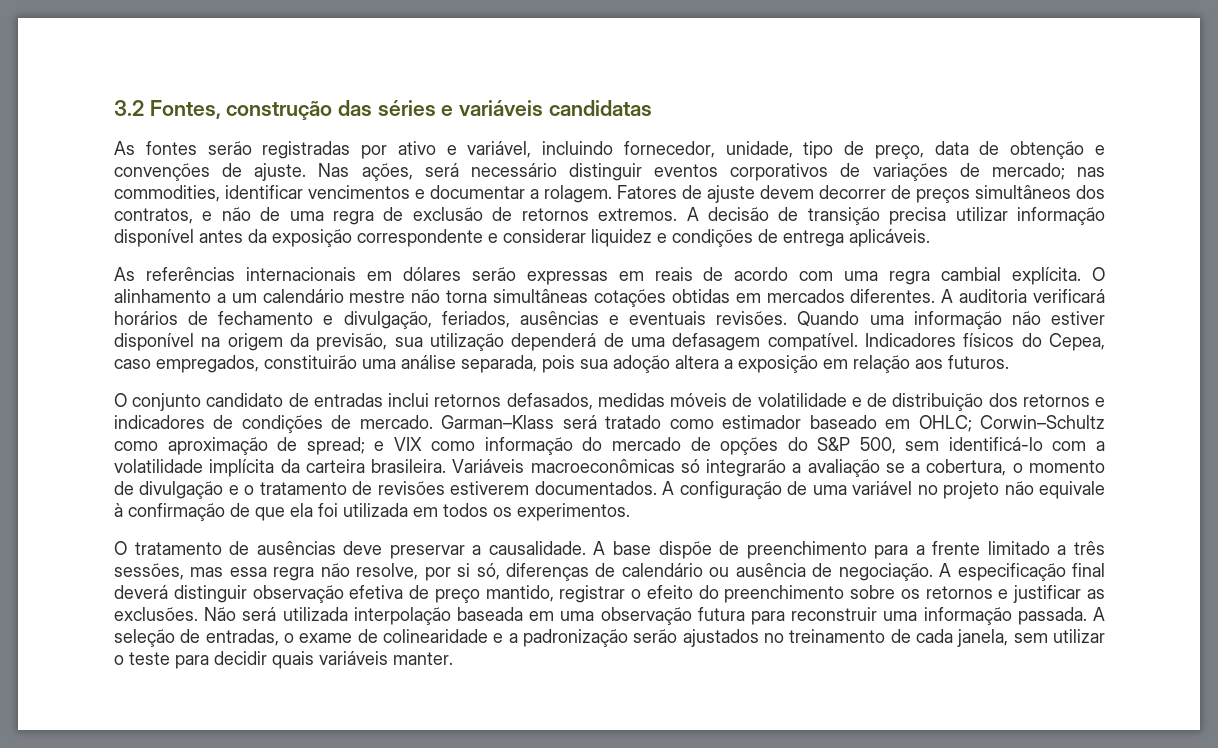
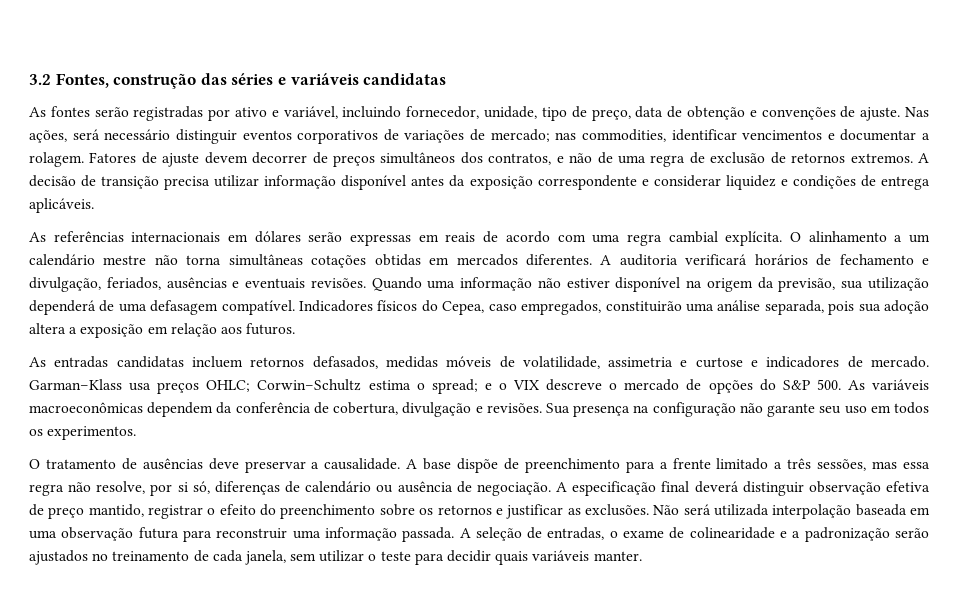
- O conjunto candidato de entradas inclui retornos defasados, medidas móveis de volatilidade e de distribuição dos retornos e indicadores de condições de mercado. Garman–Klass será tratado como estimador baseado em OHLC; Corwin–Schultz como aproximação de spread; e VIX como informação do mercado de opções do S&P 500, sem identificá-lo com a volatilidade implícita da carteira brasileira. Variáveis macroeconômicas só integrarão a avaliação se a cobertura, o momento de divulgação e o tratamento de revisões estiverem documentados. A configuração de uma variável no projeto não equivale à confirmação de que ela foi utilizada em todos os experimentos.
+ As entradas candidatas incluem retornos defasados, medidas móveis de volatilidade, assimetria e curtose e indicadores de mercado. Garman–Klass usa preços OHLC; Corwin–Schultz estima o spread; e o VIX descreve o mercado de opções do S&P 500. As variáveis macroeconômicas dependem da conferência de cobertura, divulgação e revisões. Sua presença na configuração não garante seu uso em todos os experimentos.

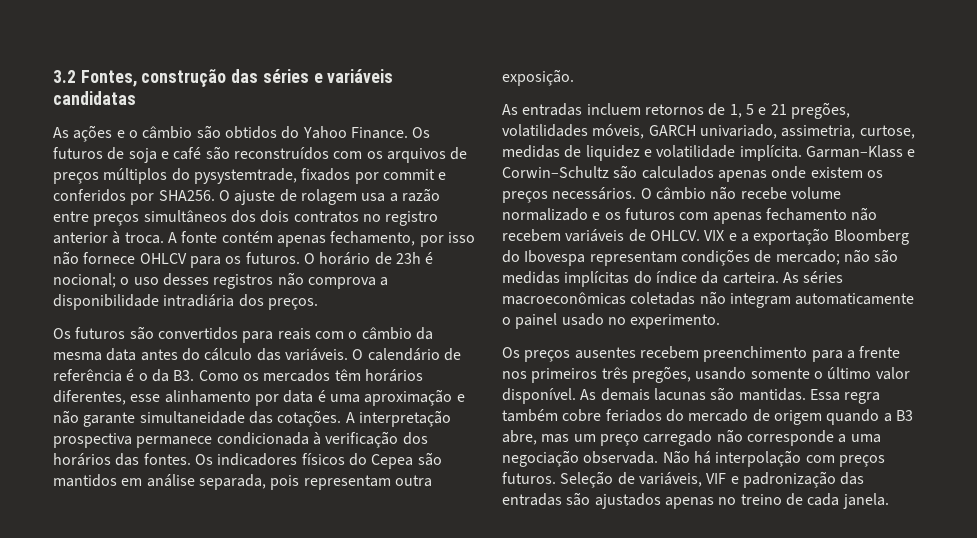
- As fontes serão registradas por ativo e variável, incluindo fornecedor, unidade, tipo de preço, data de obtenção e convenções de ajuste. Nas ações, será necessário distinguir eventos corporativos de variações de mercado; nas commodities, identificar vencimentos e documentar a rolagem. Fatores de ajuste devem decorrer de preços simultâneos dos contratos, e não de uma regra de exclusão de retornos extremos. A decisão de transição precisa utilizar informação disponível antes da exposição correspondente e considerar liquidez e condições de entrega aplicáveis.
- As referências internacionais em dólares serão expressas em reais de acordo com uma regra cambial explícita. O alinhamento a um calendário mestre não torna simultâneas cotações obtidas em mercados diferentes. A auditoria verificará horários de fechamento e divulgação, feriados, ausências e eventuais revisões. Quando uma informação não estiver disponível na origem da previsão, sua utilização dependerá de uma defasagem compatível. Indicadores físicos do Cepea, caso empregados, constituirão uma análise separada, pois sua adoção altera a exposição em relação aos futuros.
+ As ações e o câmbio são obtidos do Yahoo Finance. Os futuros de soja e café são reconstruídos com os arquivos de preços múltiplos do pysystemtrade, fixados por commit e conferidos por SHA256. O ajuste de rolagem usa a razão entre preços simultâneos dos dois contratos no registro anterior à troca. A fonte contém apenas fechamento, por isso não fornece OHLCV para os futuros. O horário de 23h é nocional; o uso desses registros não comprova a disponibilidade intradiária dos preços.
+ Os futuros são convertidos para reais com o câmbio da mesma data antes do cálculo das variáveis. O calendário de referência é o da B3. Como os mercados têm horários diferentes, esse alinhamento por data é uma aproximação e não garante simultaneidade das cotações. A interpretação prospectiva permanece condicionada à verificação dos horários das fontes. Os indicadores físicos do Cepea são mantidos em análise separada, pois representam outra exposição.
- As entradas candidatas incluem retornos defasados, medidas móveis de volatilidade, assimetria e curtose e indicadores de mercado. Garman–Klass usa preços OHLC; Corwin–Schultz estima o spread; e o VIX descreve o mercado de opções do S&P 500. As variáveis macroeconômicas dependem da conferência de cobertura, divulgação e revisões. Sua presença na configuração não garante seu uso em todos os experimentos.
- O tratamento de ausências deve preservar a causalidade. A base dispõe de preenchimento para a frente limitado a três sessões, mas essa regra não resolve, por si só, diferenças de calendário ou ausência de negociação. A especificação final deverá distinguir observação efetiva de preço mantido, registrar o efeito do preenchimento sobre os retornos e justificar as exclusões. Não será utilizada interpolação baseada em uma observação futura para reconstruir uma informação passada. A seleção de entradas, o exame de colinearidade e a padronização serão ajustados no treinamento de cada janela, sem utilizar o teste para decidir quais variáveis manter.
+ As entradas incluem retornos de 1, 5 e 21 pregões, volatilidades móveis, GARCH univariado, assimetria, curtose, medidas de liquidez e volatilidade implícita. Garman–Klass e Corwin–Schultz são calculados apenas onde existem os preços necessários. O câmbio não recebe volume normalizado e os futuros com apenas fechamento não recebem variáveis de OHLCV. VIX e a exportação Bloomberg do Ibovespa representam condições de mercado; não são medidas implícitas do índice da carteira. As séries macroeconômicas coletadas não integram automaticamente o painel usado no experimento.
+ Os preços ausentes recebem preenchimento para a frente nos primeiros três pregões, usando somente o último valor disponível. As demais lacunas são mantidas. Essa regra também cobre feriados do mercado de origem quando a B3 abre, mas um preço carregado não corresponde a uma negociação observada. Não há interpolação com preços futuros. Seleção de variáveis, VIF e padronização das entradas são ajustados apenas no treino de cada janela.

